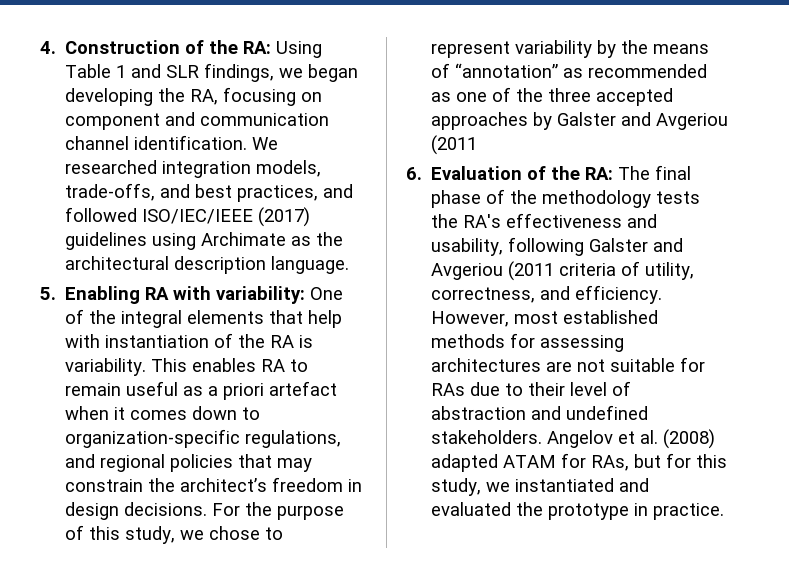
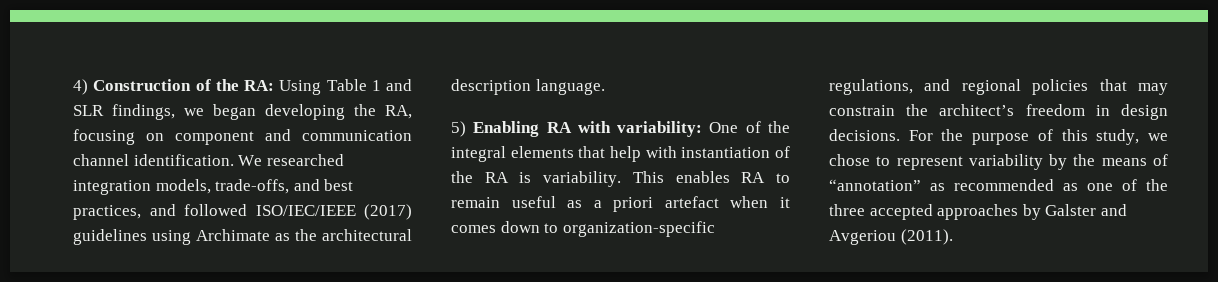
- 4. Construction of the RA: Using Table 1 and SLR findings, we began developing the RA, focusing on component and communication channel identification.
+ 4) Construction of the RA: Using Table 1 and SLR findings, we began developing the RA, focusing on component and communication channel identification.
- 5. Enabling RA with variability: One of the integral elements that help with instantiation of the RA is variability.
+ 5) Enabling RA with variability: One of the integral elements that help with instantiation of the RA is variability.
- For the purpose of this study, we chose to represent variability by the means of “annotation” as recommended as one of the three accepted approaches by Galster and Avgeriou (2011
- 6. Evaluation of the RA: The final phase of the methodology tests the RA's effectiveness and usability, following Galster and Avgeriou (2011 criteria of utility, correctness, and efficiency. However, most established methods for assessing architectures are not suitable for RAs due to their level of abstraction and undefined stakeholders. Angelov et al. (2008) adapted ATAM for RAs, but for this study, we instantiated and evaluated the prototype in practice.
+ For the purpose of this study, we chose to represent variability by the means of “annotation” as recommended as one of the three accepted approaches by Galster and Avgeriou (2011).

